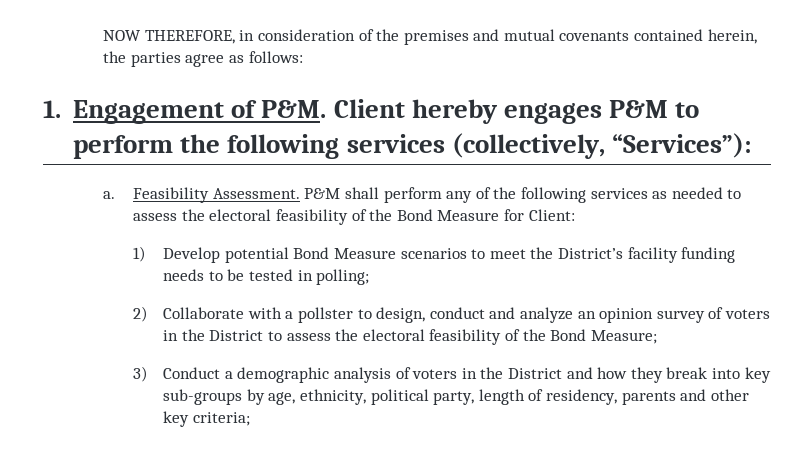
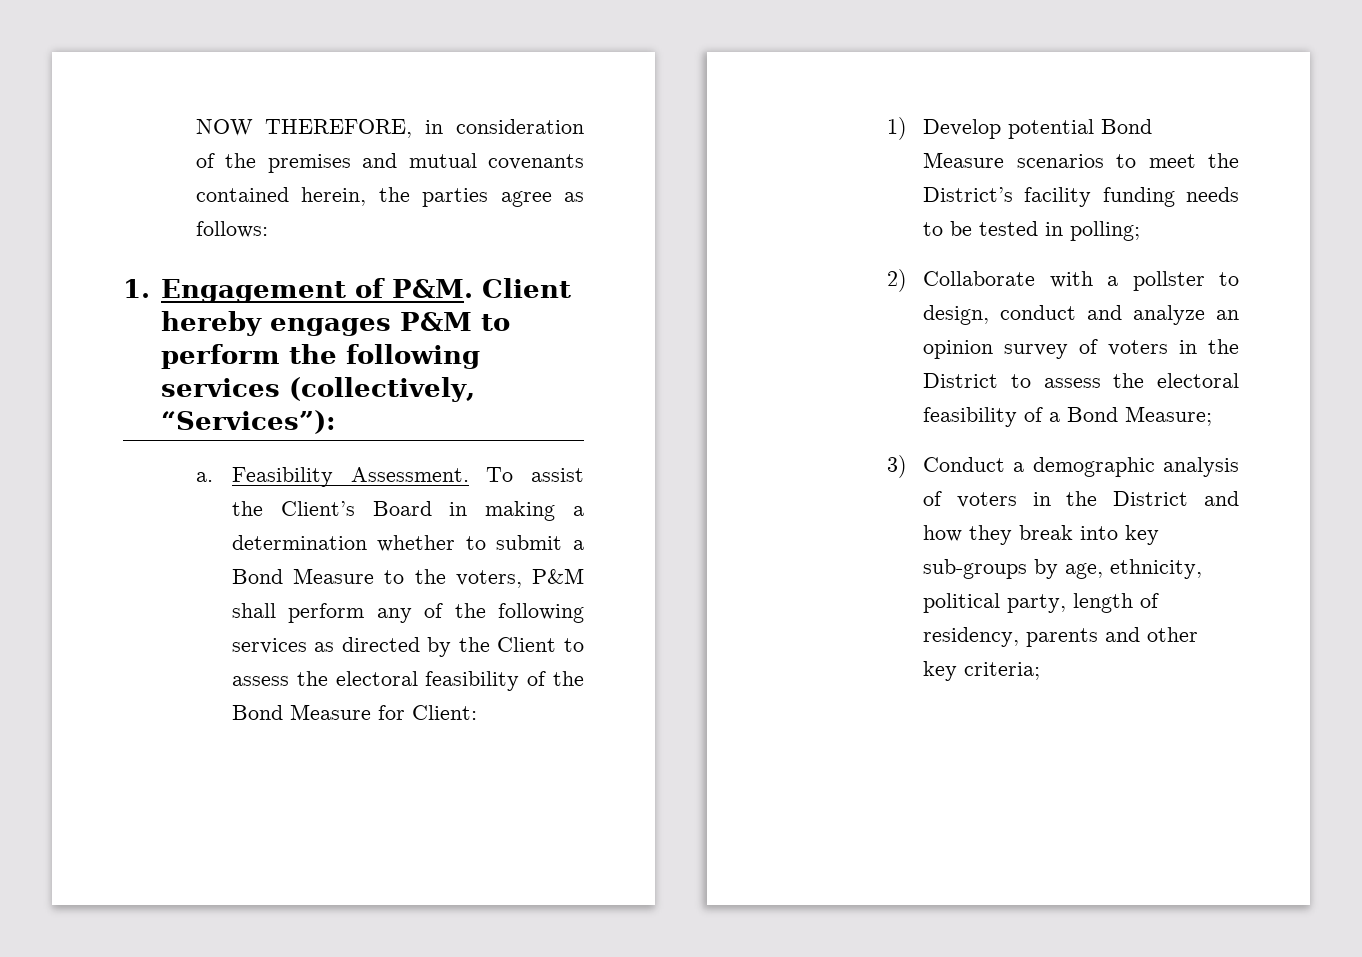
- P&M shall perform any of the following services as needed to assess the electoral feasibility of the Bond Measure for Client:
+ To assist the Client’s Board in making a determination whether to submit a Bond Measure to the voters, P&M shall perform any of the following services as directed by the Client to assess the electoral feasibility of the Bond Measure for Client:
- 2) Collaborate with a pollster to design, conduct and analyze an opinion survey of voters in the District to assess the electoral feasibility of the Bond Measure;
+ 2) Collaborate with a pollster to design, conduct and analyze an opinion survey of voters in the District to assess the electoral feasibility of a Bond Measure;

